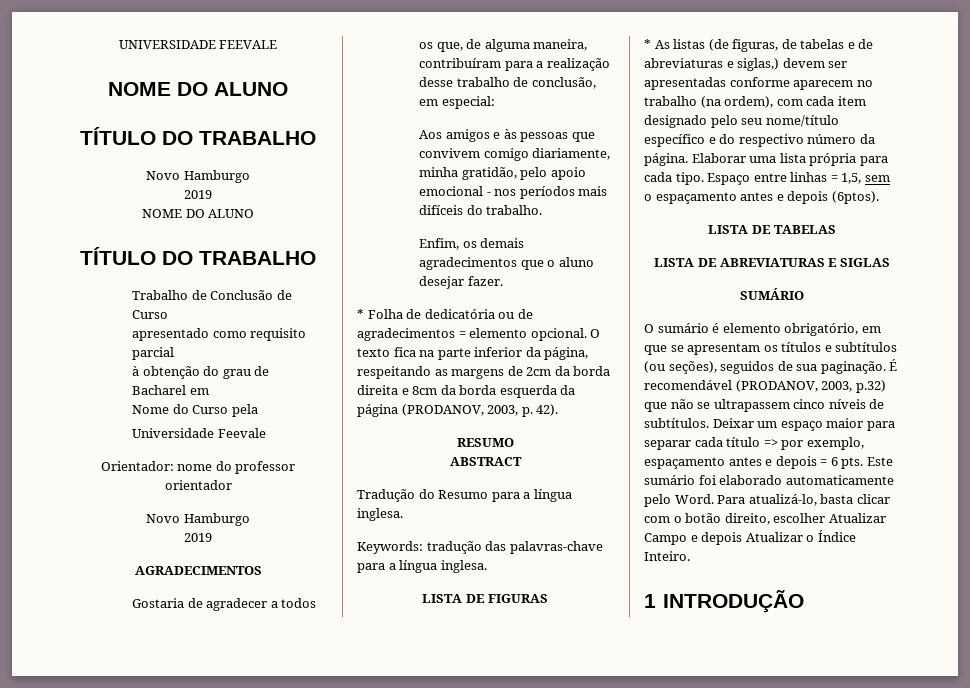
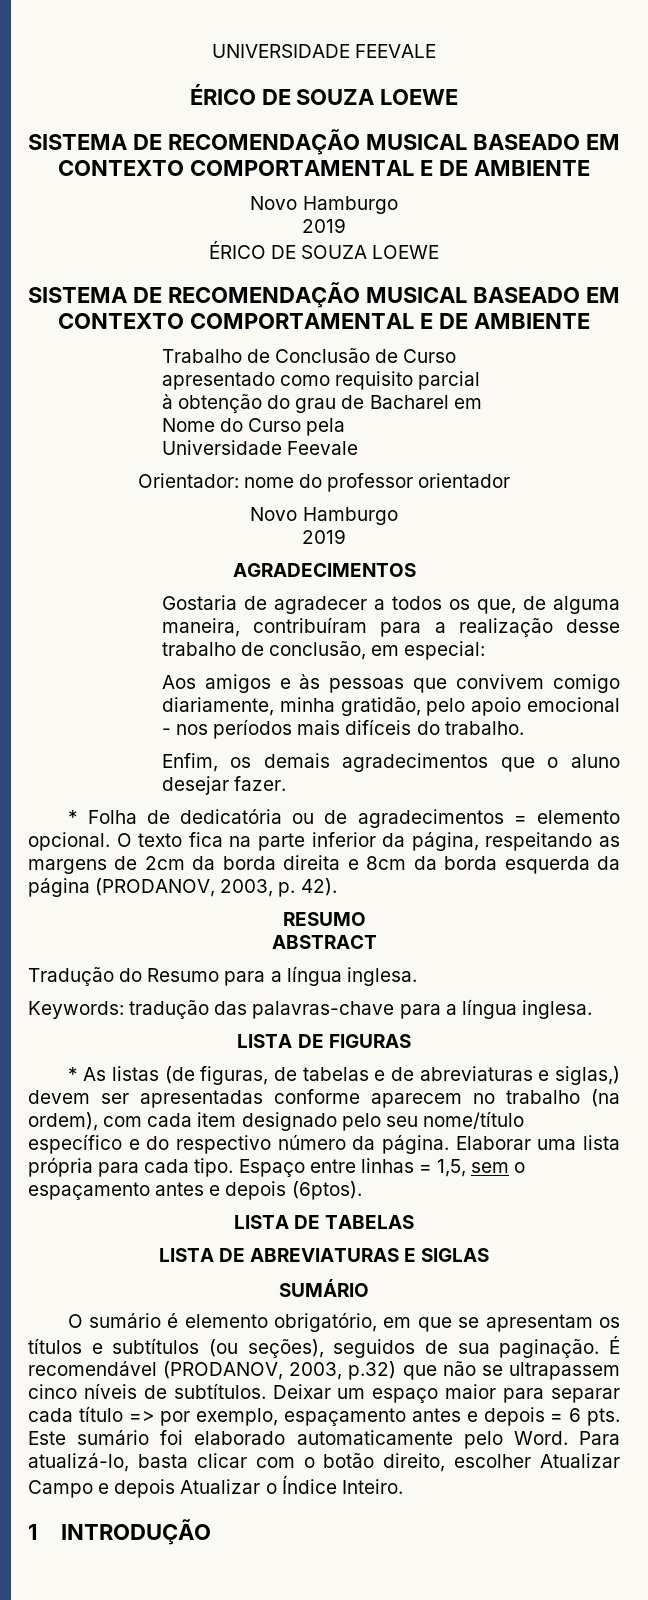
  UNIVERSIDADE FEEVALE
- NOME DO ALUNO
- TÍTULO DO TRABALHO
+ ÉRICO DE SOUZA LOEWE
+ SISTEMA DE RECOMENDAÇÃO MUSICAL BASEADO EM CONTEXTO COMPORTAMENTAL E DE AMBIENTE
  Novo Hamburgo
  2019
- NOME DO ALUNO
- TÍTULO DO TRABALHO
+ ÉRICO DE SOUZA LOEWE
+ SISTEMA DE RECOMENDAÇÃO MUSICAL BASEADO EM CONTEXTO COMPORTAMENTAL E DE AMBIENTE

